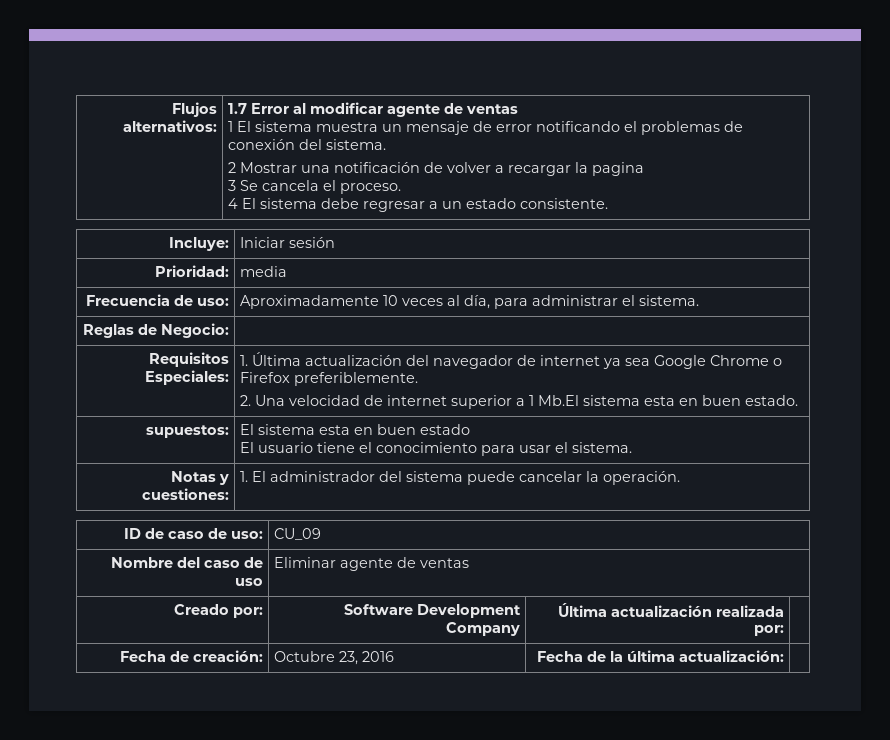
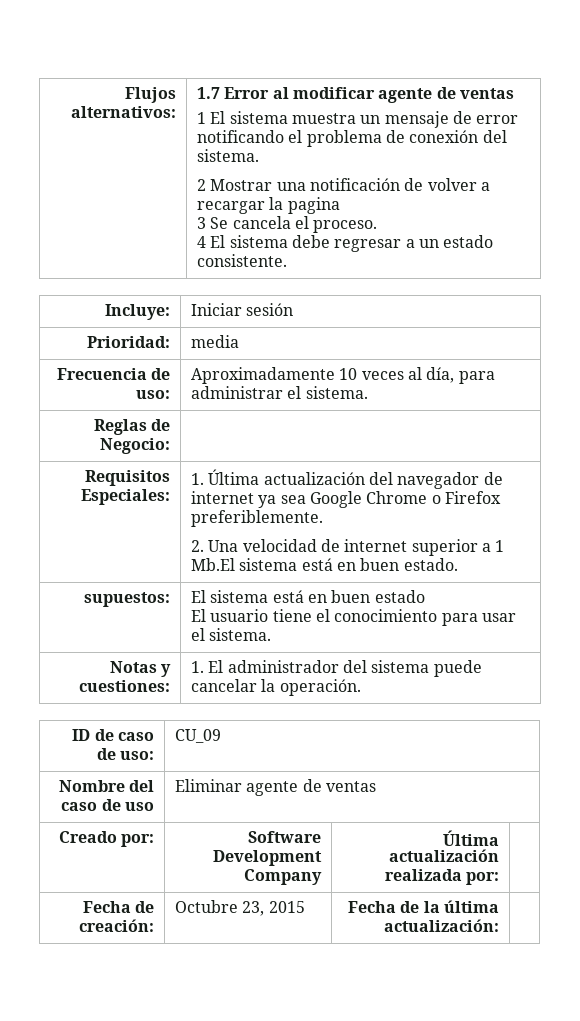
- 1 El sistema muestra un mensaje de error notificando el problemas de conexión del sistema.
+ 1 El sistema muestra un mensaje de error notificando el problema de conexión del sistema.
  Requisitos Especiales: | 1. Última actualización del navegador de internet ya sea Google Chrome o Firefox preferiblemente.
- 2. Una velocidad de internet superior a 1 Mb.El sistema esta en buen estado.
+ 2. Una velocidad de internet superior a 1 Mb.El sistema está en buen estado.
- supuestos: | El sistema esta en buen estado
+ supuestos: | El sistema está en buen estado
- Fecha de creación: | Octubre 23, 2016 | Fecha de la última actualización: |
+ Fecha de creación: | Octubre 23, 2015 | Fecha de la última actualización: |

